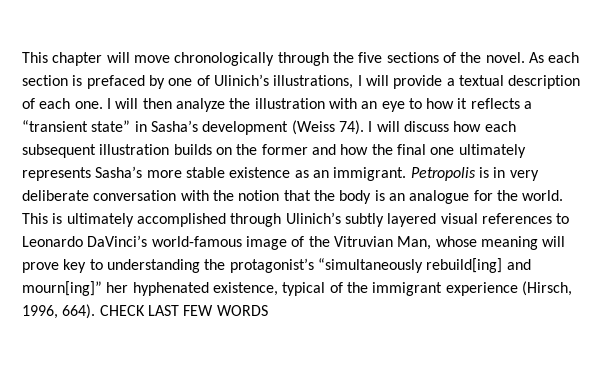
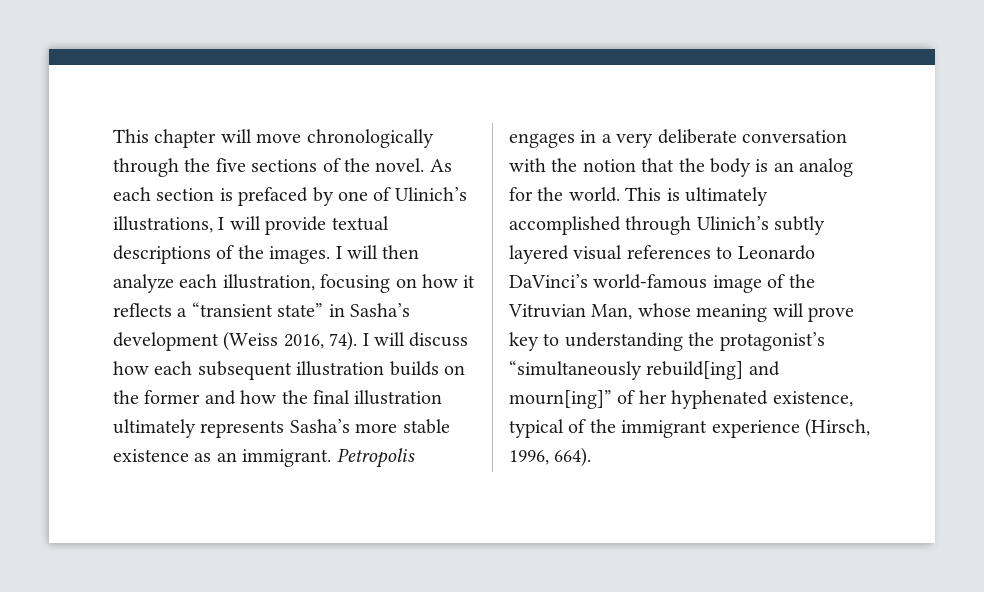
- As each section is prefaced by one of Ulinich’s illustrations, I will provide a textual description of each one. I will then analyze the illustration with an eye to how it reflects a “transient state” in Sasha’s development (Weiss 74).
+ As each section is prefaced by one of Ulinich’s illustrations, I will provide textual descriptions of the images. I will then analyze each illustration, focusing on how it reflects a “transient state” in Sasha’s development (Weiss 2016, 74).
- I will discuss how each subsequent illustration builds on the former and how the final one ultimately represents Sasha’s more stable existence as an immigrant.
+ I will discuss how each subsequent illustration builds on the former and how the final illustration ultimately represents Sasha’s more stable existence as an immigrant.
- Petropolis is in very deliberate conversation with the notion that the body is an analogue for the world.
+ Petropolis engages in a very deliberate conversation with the notion that the body is an analog for the world.
- This is ultimately accomplished through Ulinich’s subtly layered visual references to Leonardo DaVinci’s world-famous image of the Vitruvian Man, whose meaning will prove key to understanding the protagonist’s “simultaneously rebuild[ing] and mourn[ing]” her hyphenated existence, typical of the immigrant experience (Hirsch, 1996, 664). CHECK LAST FEW WORDS
+ This is ultimately accomplished through Ulinich’s subtly layered visual references to Leonardo DaVinci’s world-famous image of the Vitruvian Man, whose meaning will prove key to understanding the protagonist’s “simultaneously rebuild[ing] and mourn[ing]” of her hyphenated existence, typical of the immigrant experience (Hirsch, 1996, 664).

